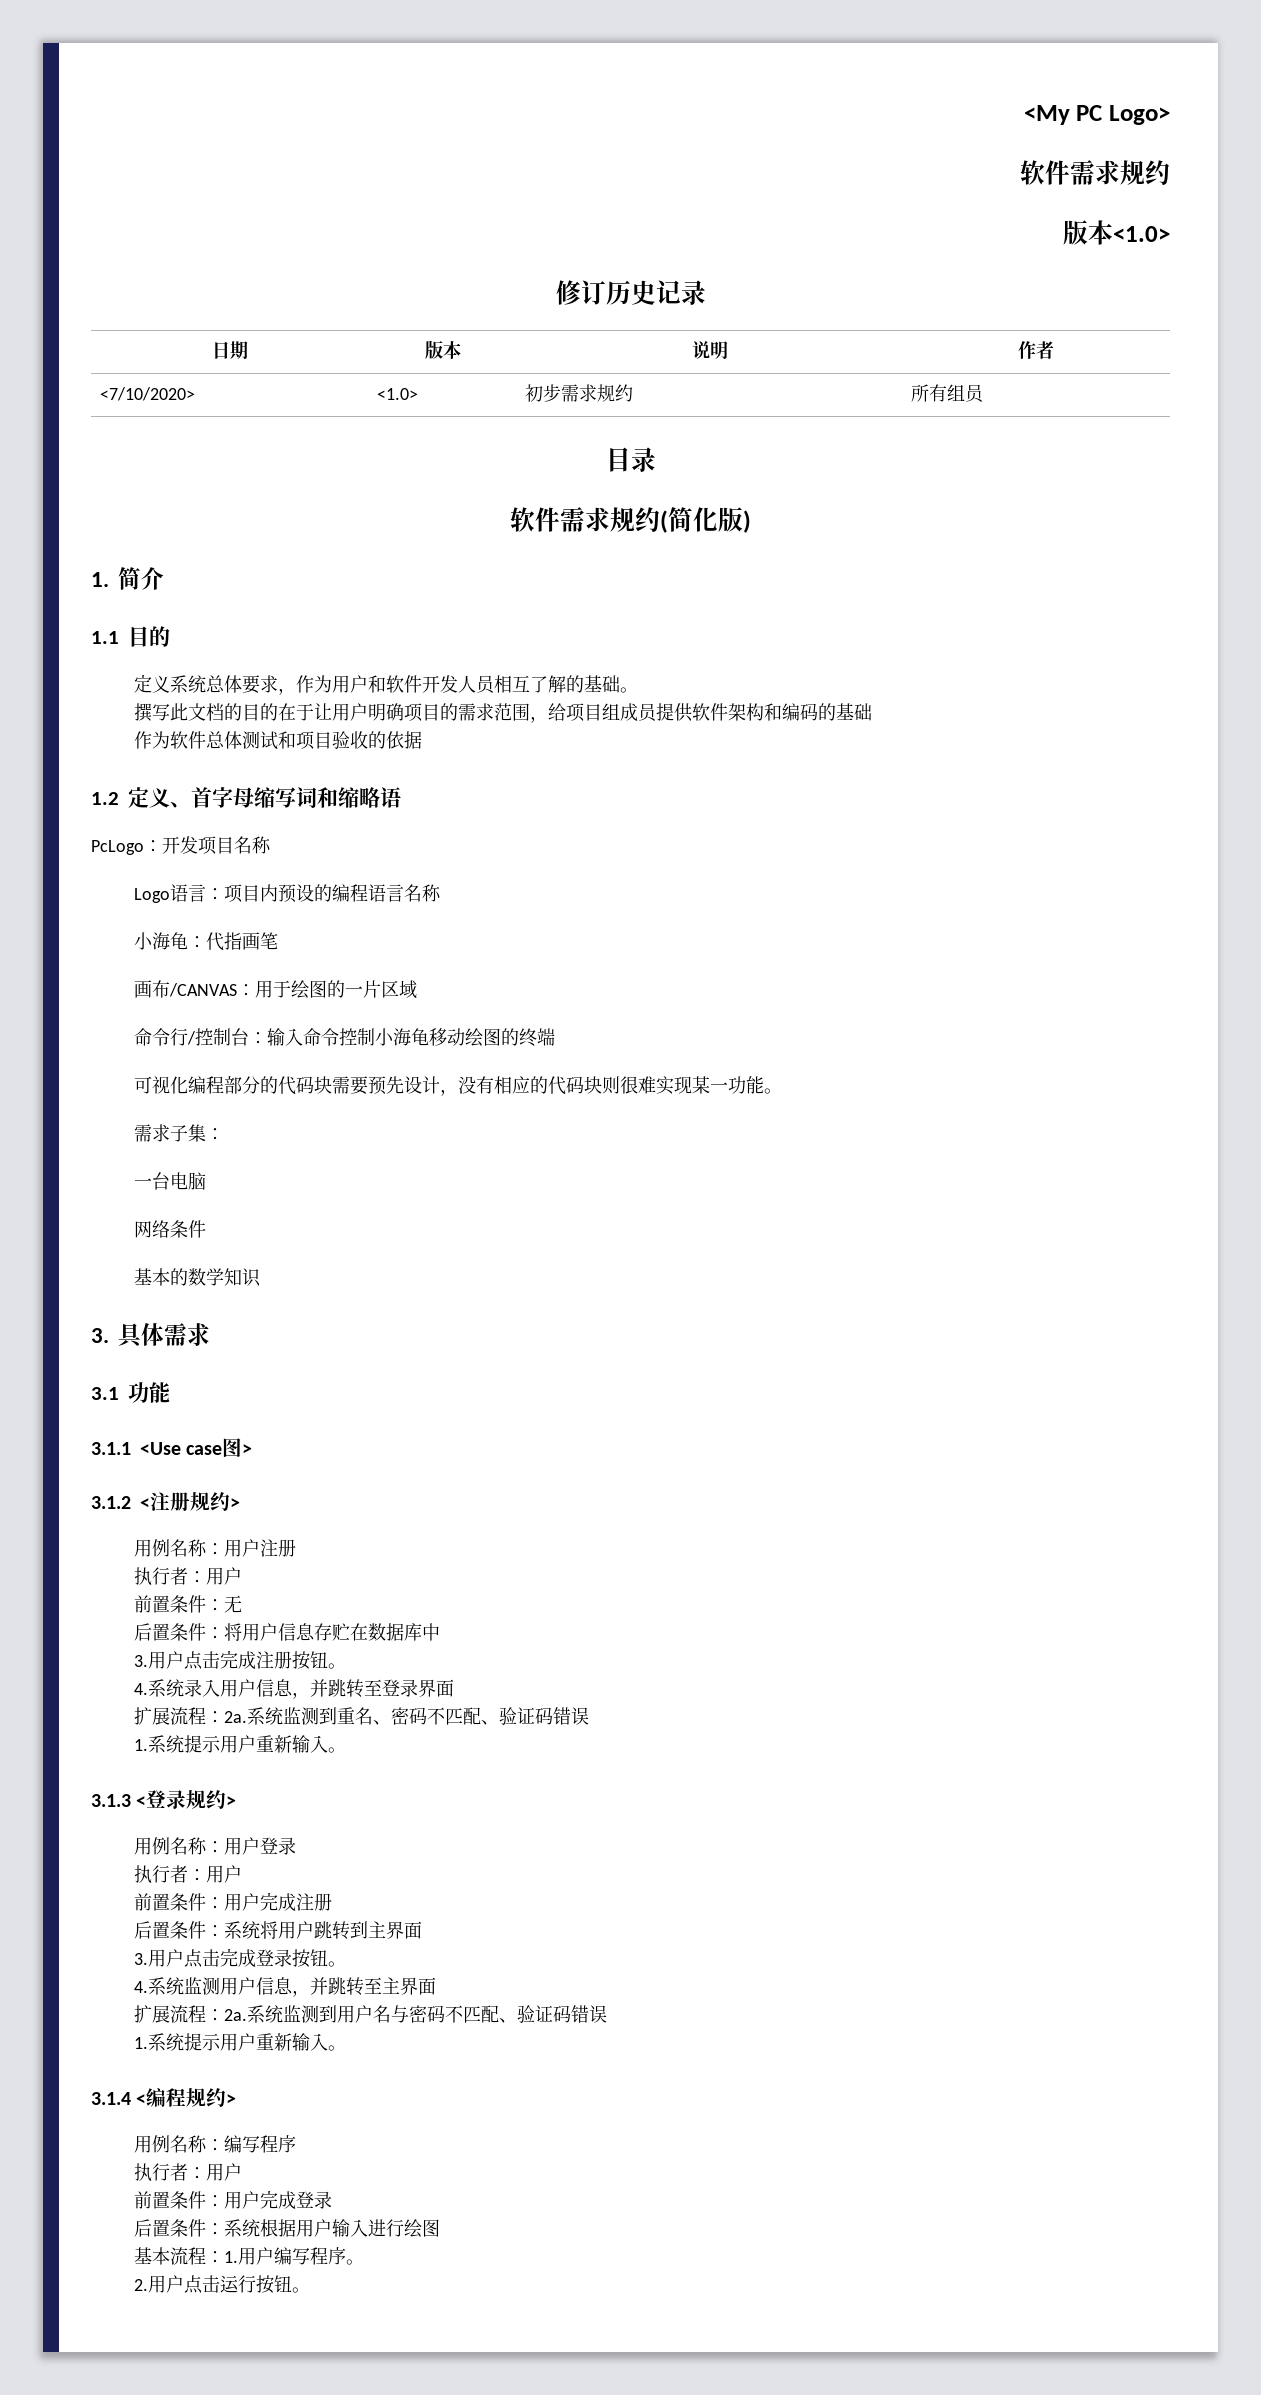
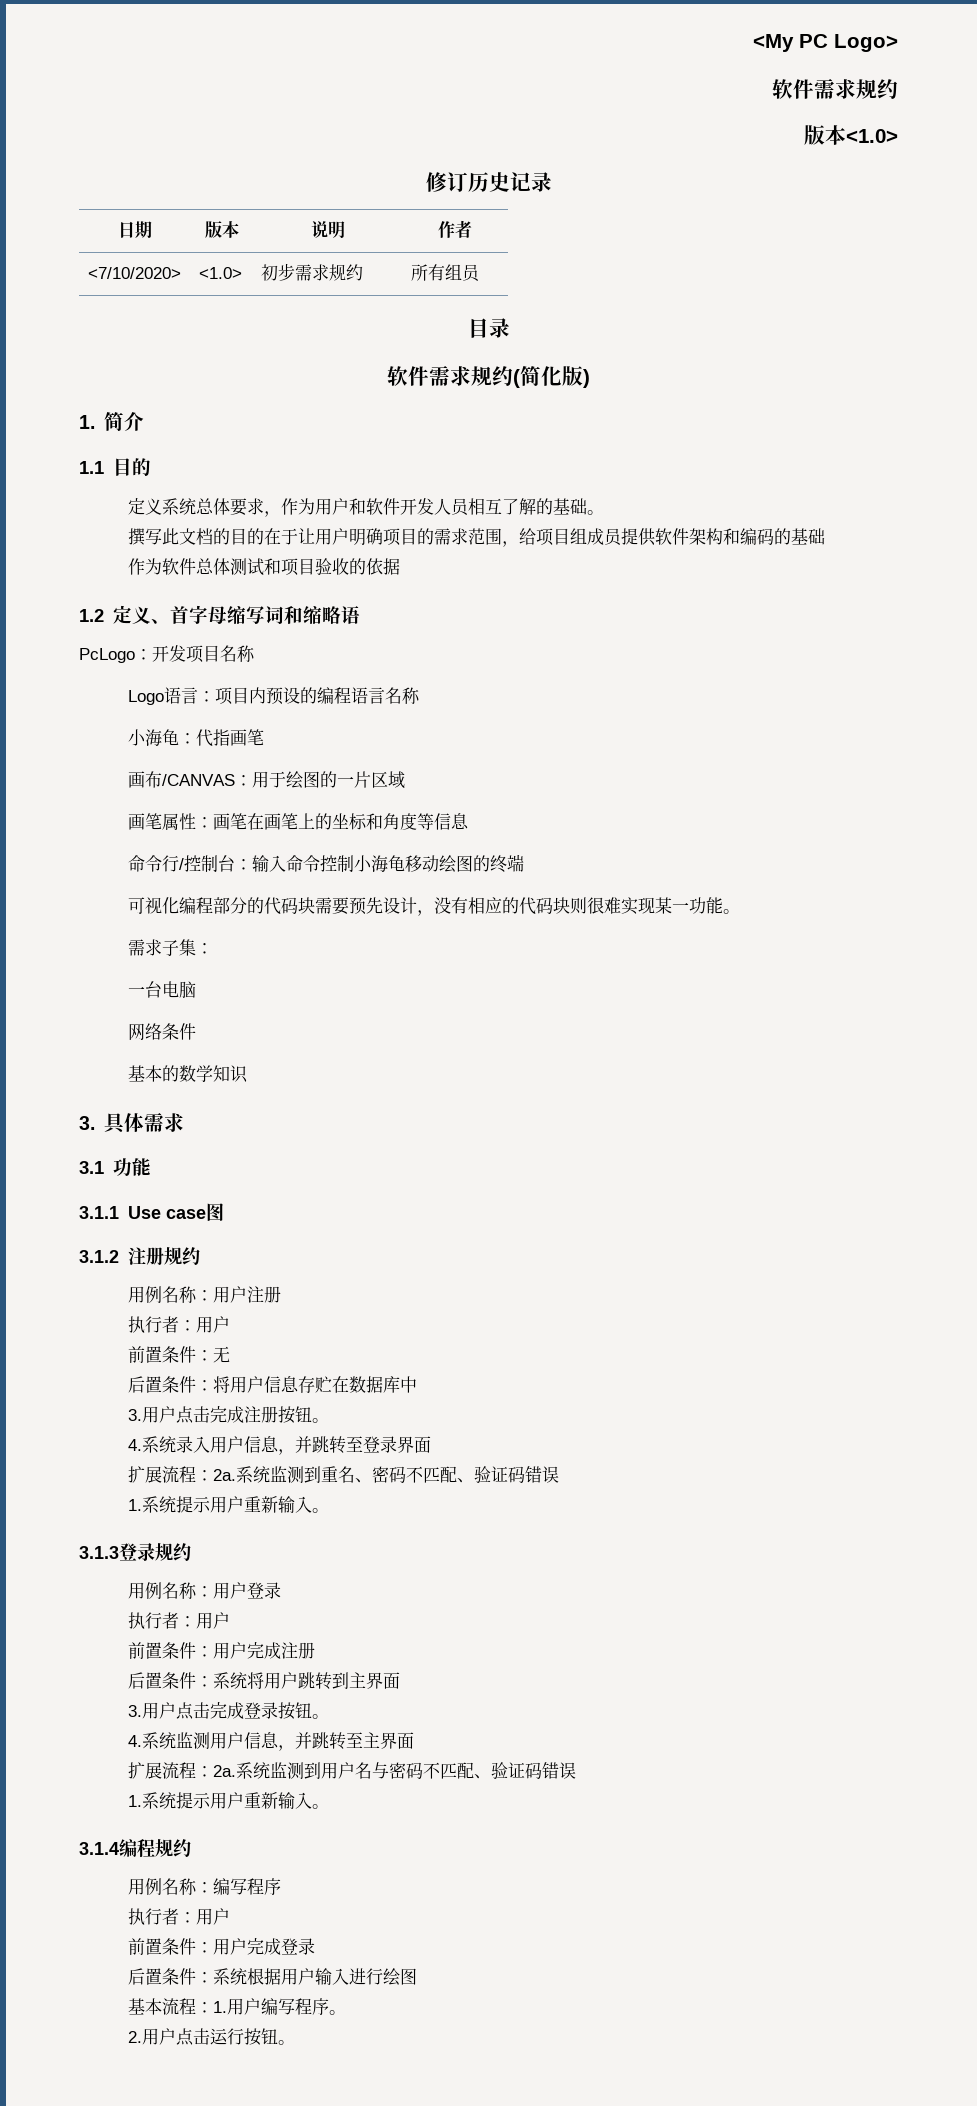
+ 画笔属性：画笔在画笔上的坐标和角度等信息
- 3.1.1 <Use case图>
+ 3.1.1 Use case图
- 3.1.2 <注册规约>
+ 3.1.2注册规约
- 3.1.3 <登录规约>
+ 3.1.3登录规约
- 3.1.4 <编程规约>
+ 3.1.4编程规约

